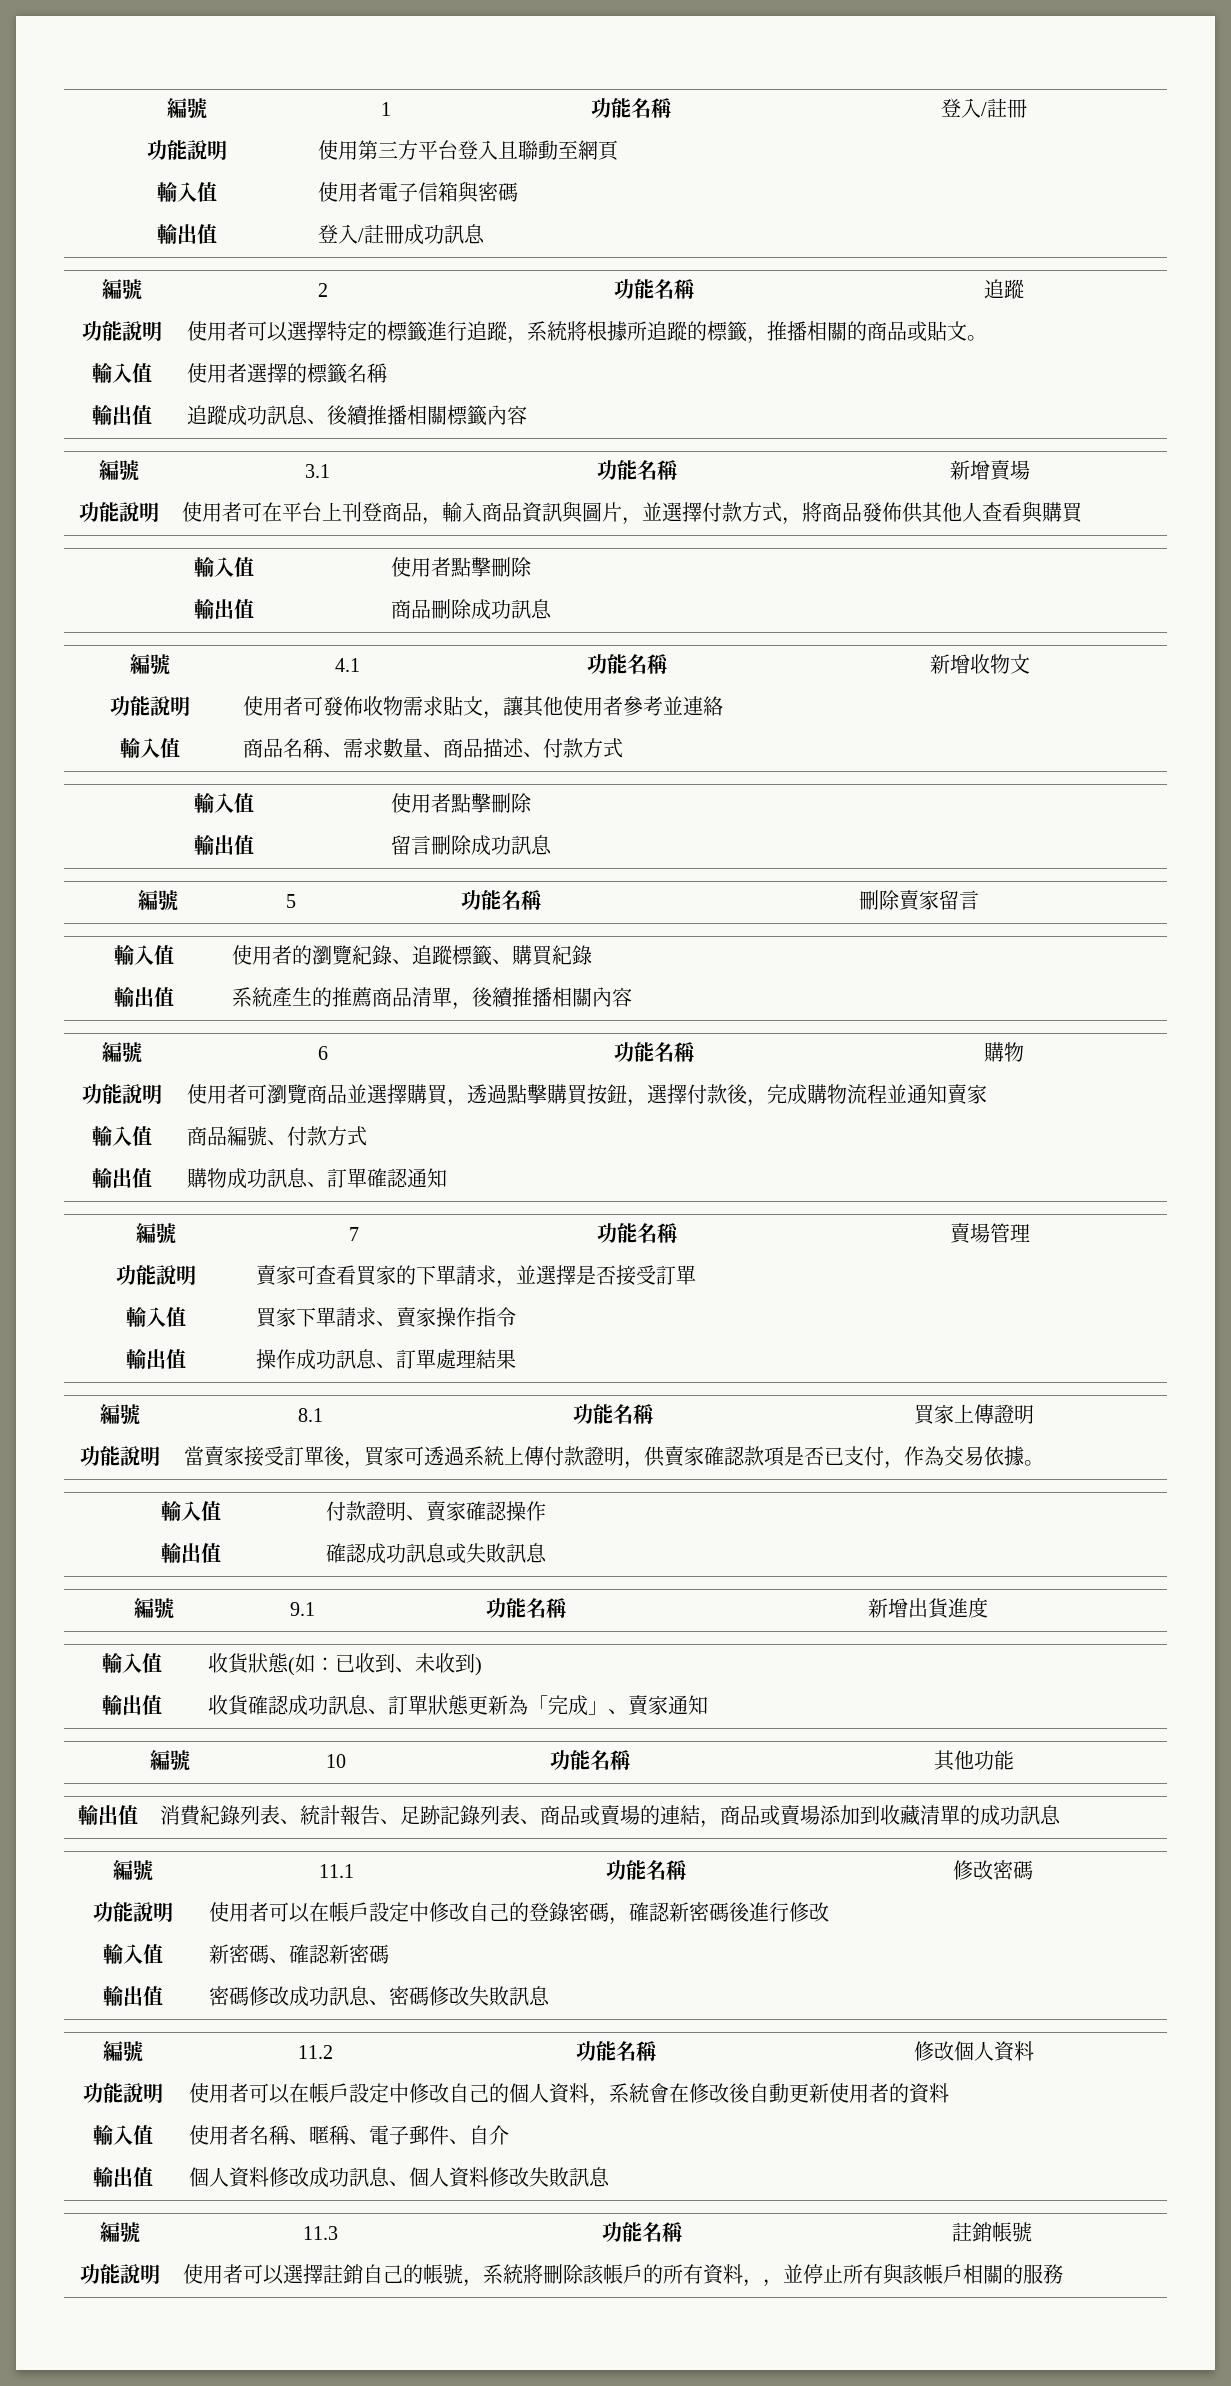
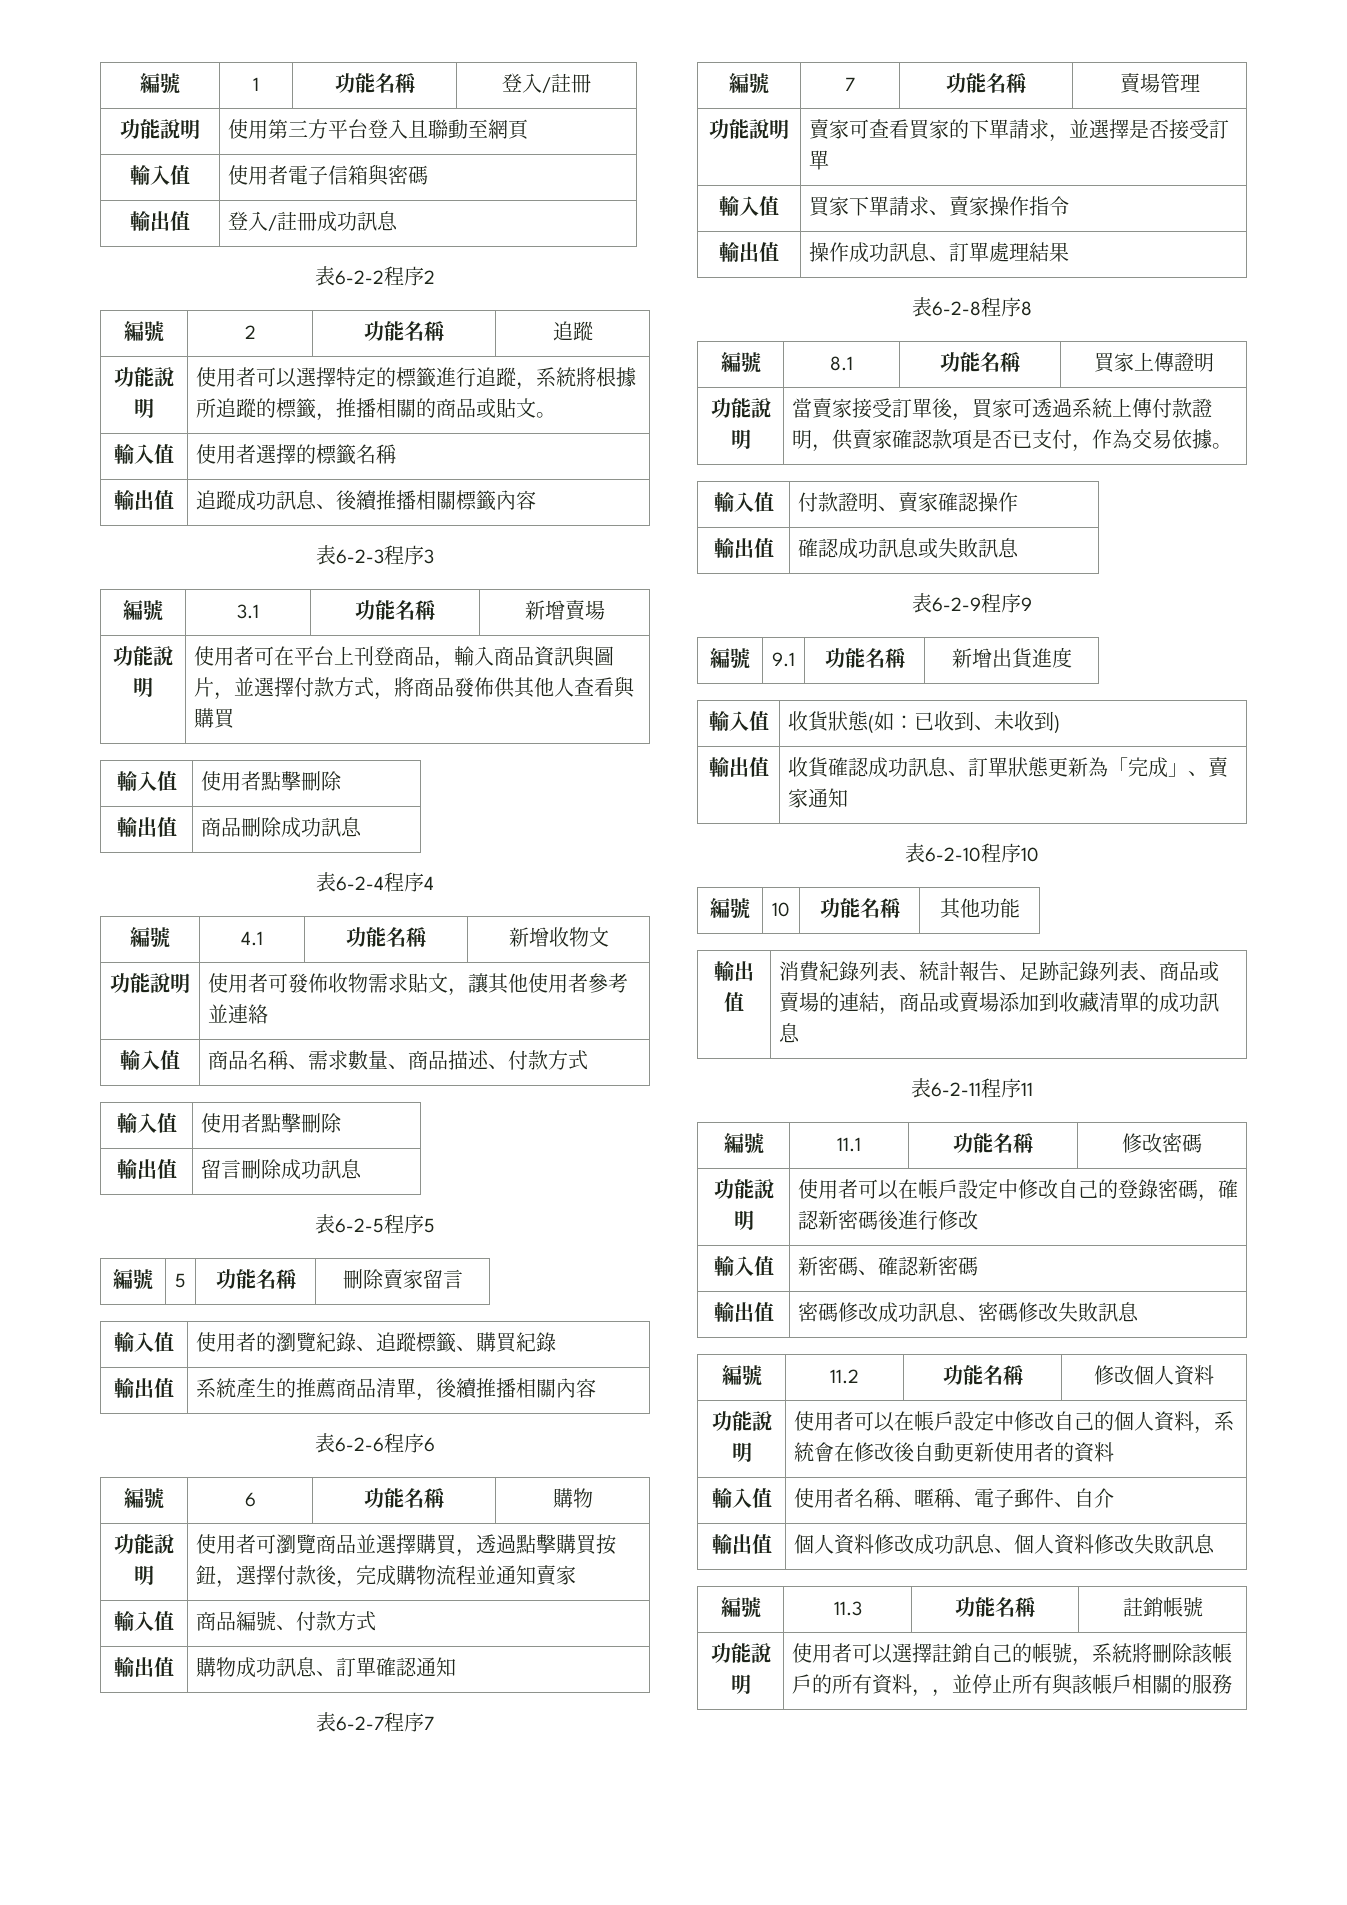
+ 表6-2-2程序2
+ 表6-2-3程序3
+ 表6-2-4程序4
+ 表6-2-5程序5
+ 表6-2-6程序6
+ 表6-2-7程序7
+ 表6-2-8程序8
+ 表6-2-9程序9
+ 表6-2-10程序10
+ 表6-2-11程序11

